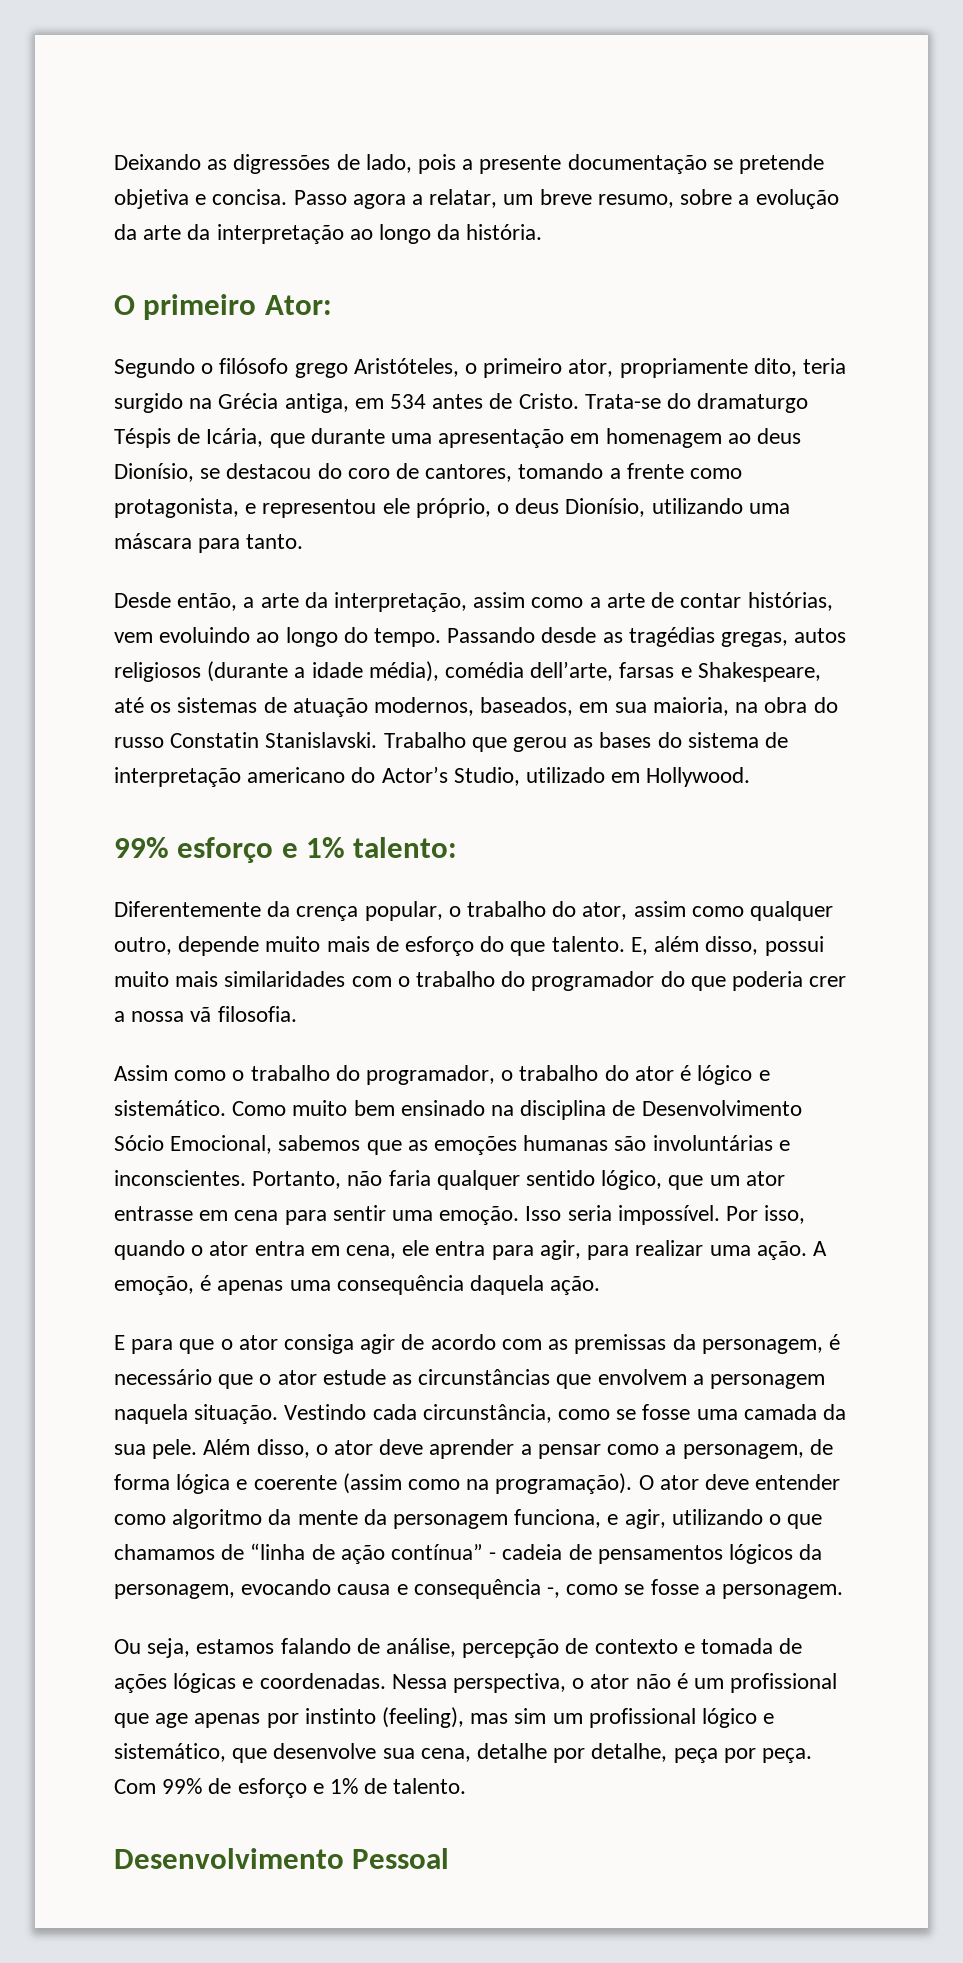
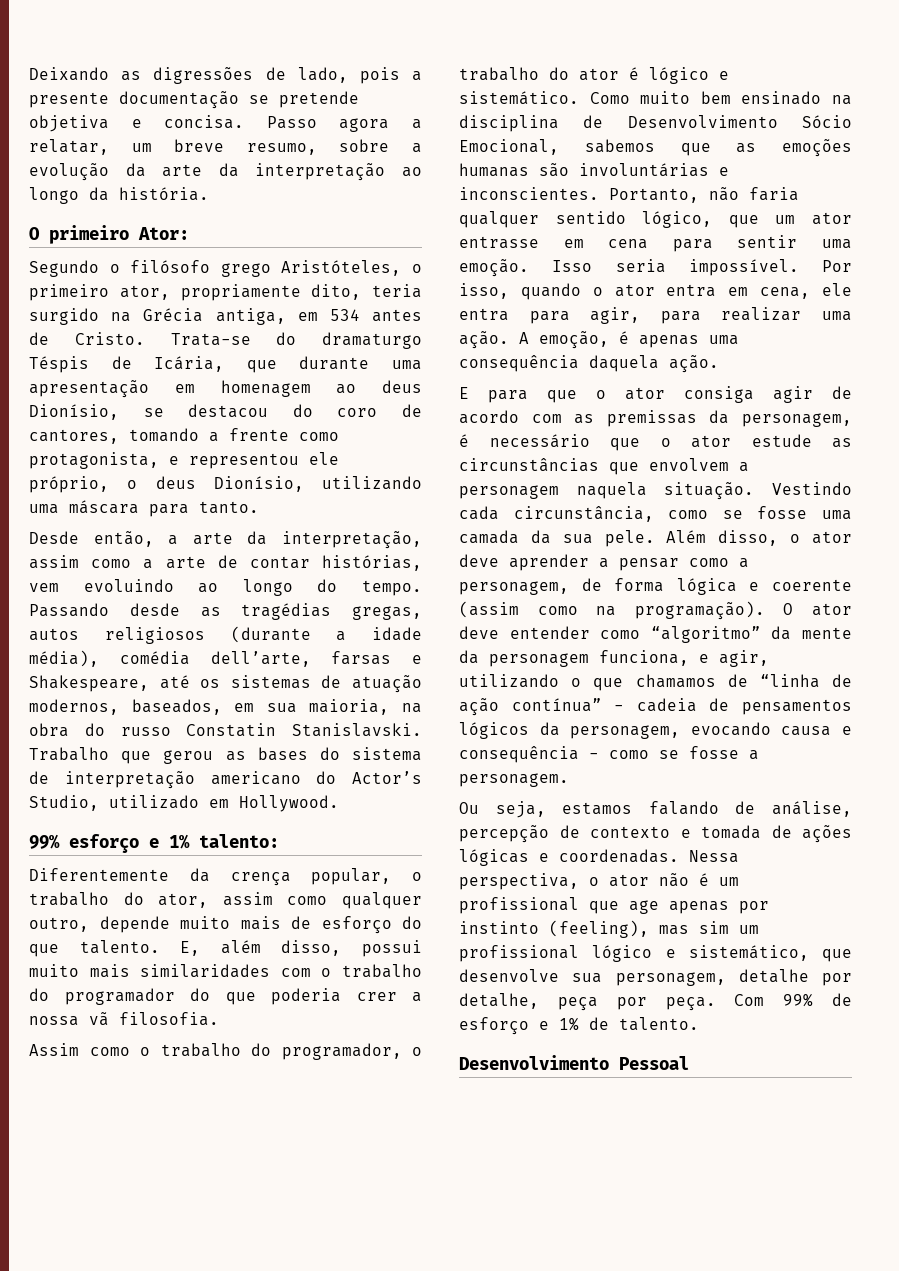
- O ator deve entender como algoritmo da mente da personagem funciona, e agir, utilizando o que chamamos de “linha de ação contínua” - cadeia de pensamentos lógicos da personagem, evocando causa e consequência -, como se fosse a personagem.
+ O ator deve entender como “algoritmo” da mente da personagem funciona, e agir, utilizando o que chamamos de “linha de ação contínua” - cadeia de pensamentos lógicos da personagem, evocando causa e consequência - como se fosse a personagem.
- Nessa perspectiva, o ator não é um profissional que age apenas por instinto (feeling), mas sim um profissional lógico e sistemático, que desenvolve sua cena, detalhe por detalhe, peça por peça.
+ Nessa perspectiva, o ator não é um profissional que age apenas por instinto (feeling), mas sim um profissional lógico e sistemático, que desenvolve sua personagem, detalhe por detalhe, peça por peça.

